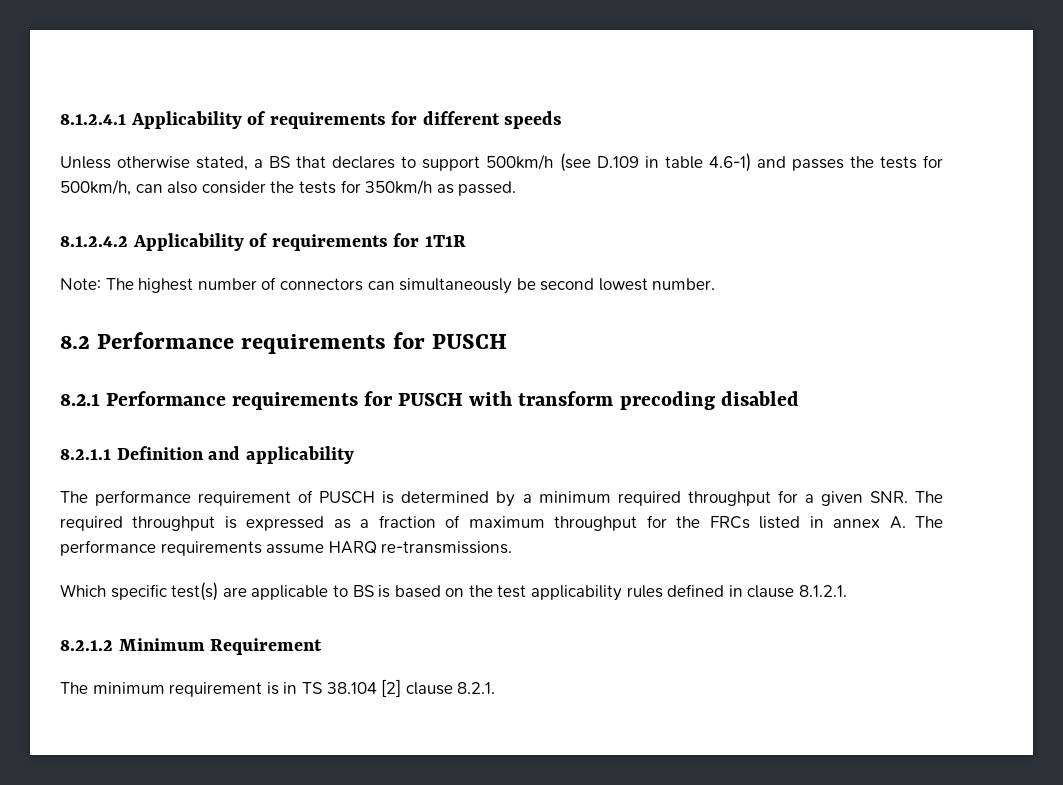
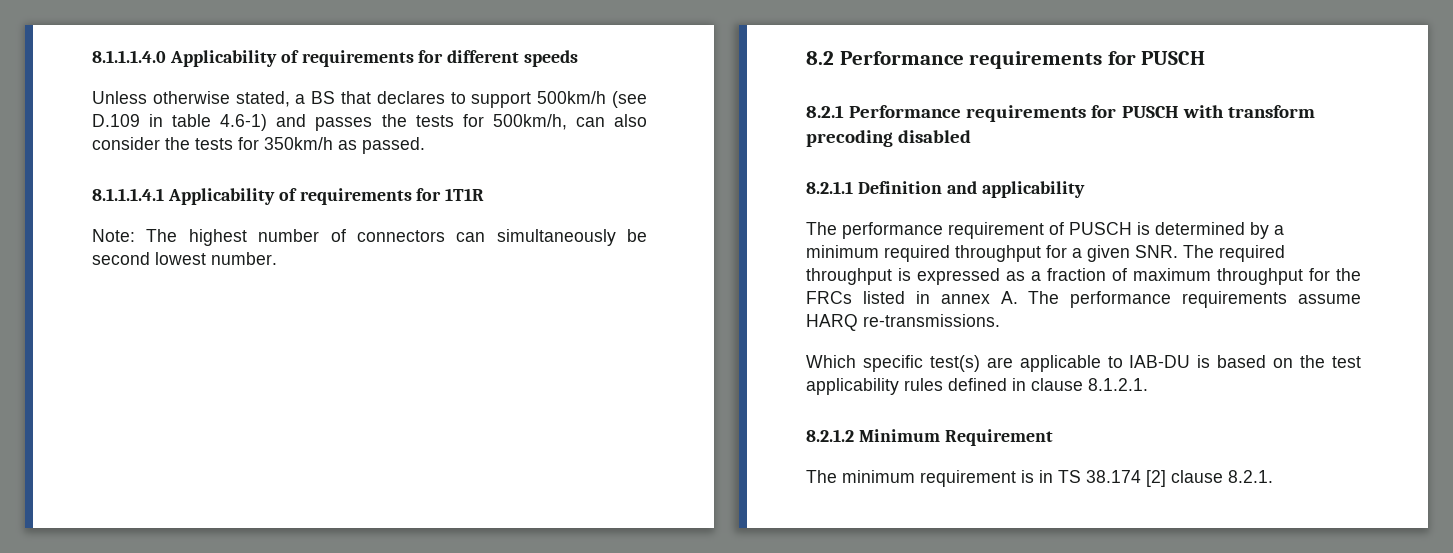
- 8.1.2.4.1 Applicability of requirements for different speeds
+ 8.1.1.1.4.0 Applicability of requirements for different speeds
- 8.1.2.4.2 Applicability of requirements for 1T1R
+ 8.1.1.1.4.1 Applicability of requirements for 1T1R
- Which specific test(s) are applicable to BS is based on the test applicability rules defined in clause 8.1.2.1.
+ Which specific test(s) are applicable to IAB-DU is based on the test applicability rules defined in clause 8.1.2.1.
- The minimum requirement is in TS 38.104 [2] clause 8.2.1.
+ The minimum requirement is in TS 38.174 [2] clause 8.2.1.

